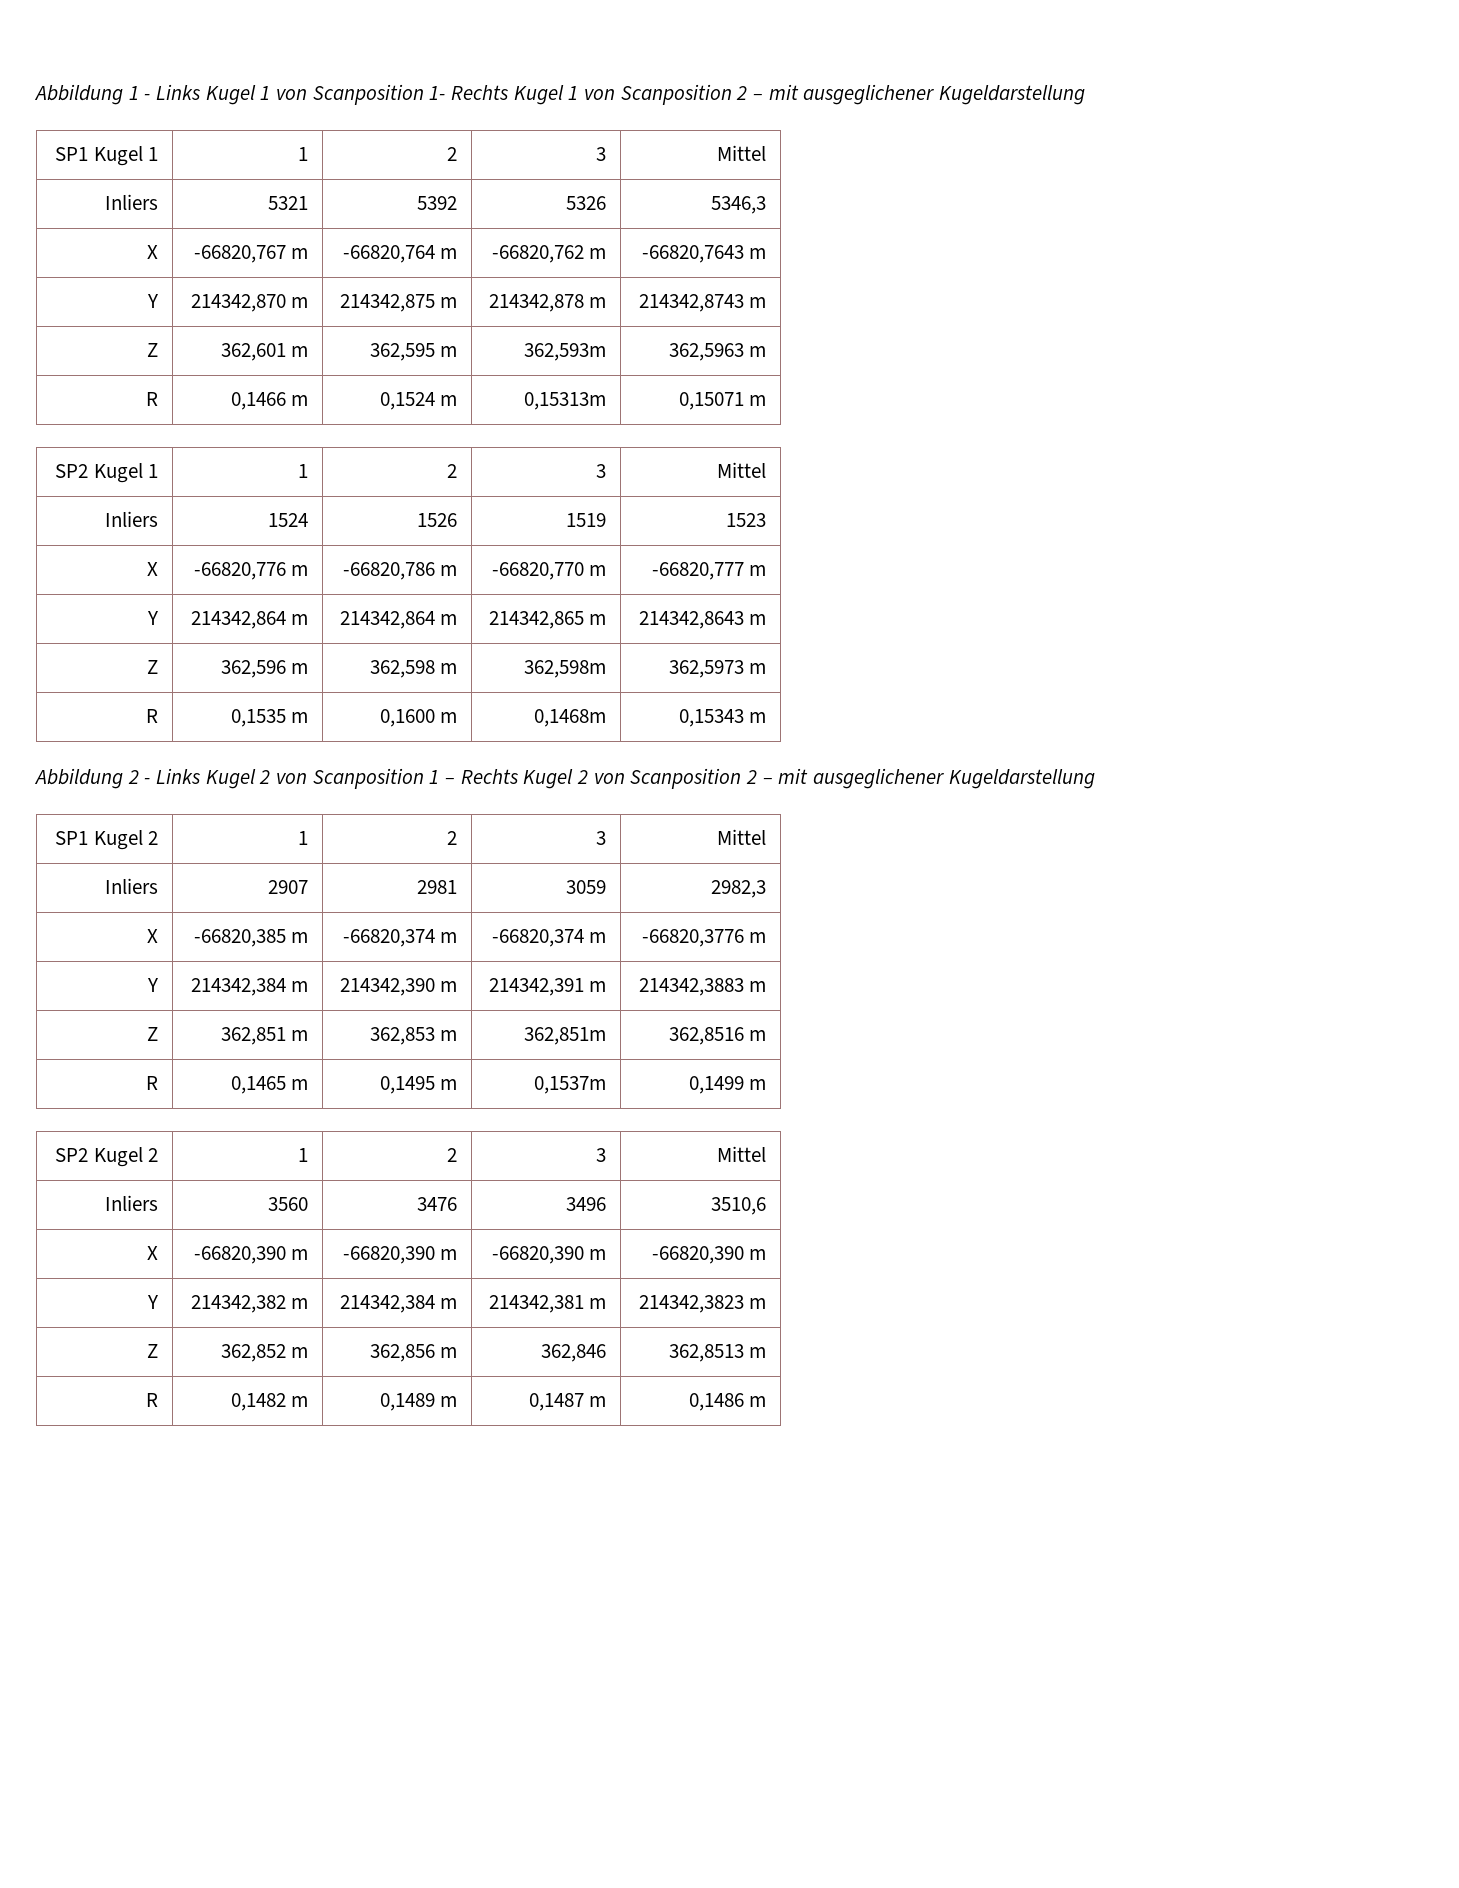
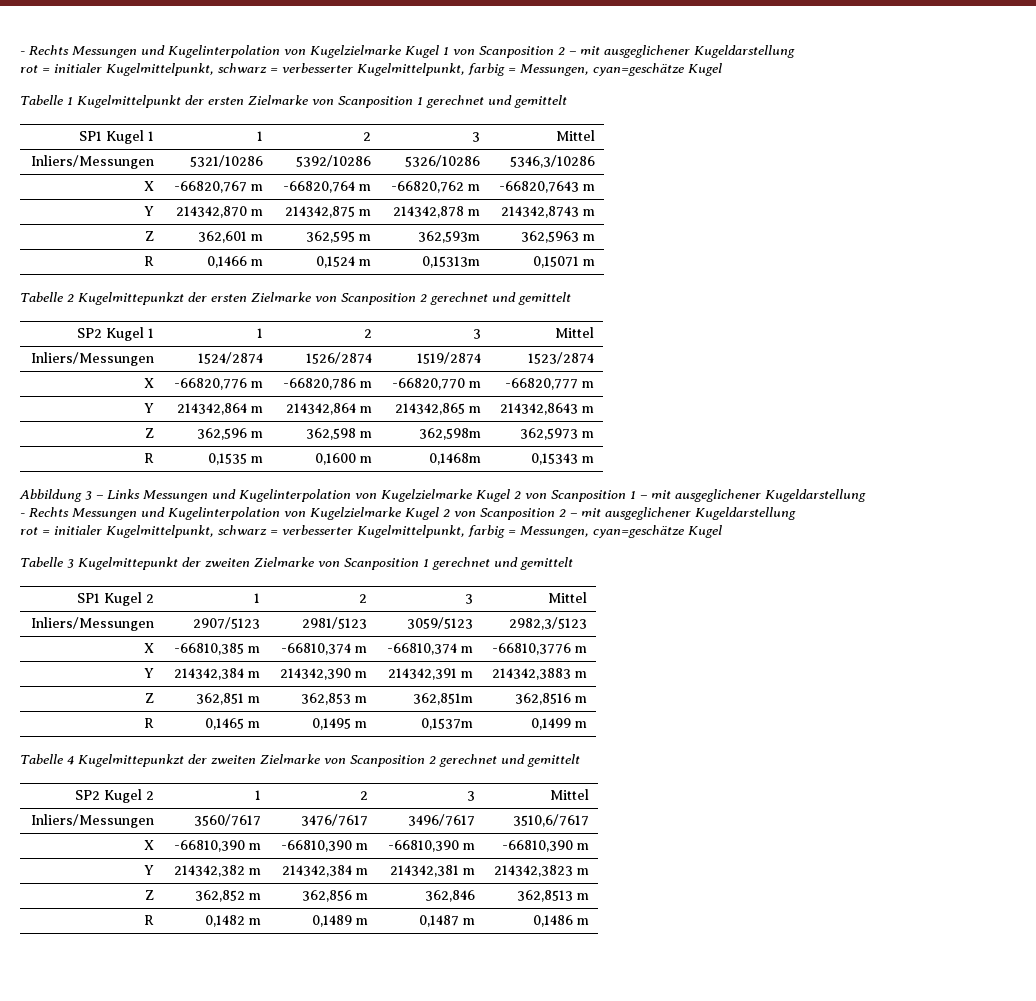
- Abbildung 1 - Links Kugel 1 von Scanposition 1- Rechts Kugel 1 von Scanposition 2 – mit ausgeglichener Kugeldarstellung
+ - Rechts Messungen und Kugelinterpolation von Kugelzielmarke Kugel 1 von Scanposition 2 – mit ausgeglichener Kugeldarstellung
+ rot = initialer Kugelmittelpunkt, schwarz = verbesserter Kugelmittelpunkt, farbig = Messungen, cyan=geschätze Kugel
+ Tabelle 1 Kugelmittelpunkt der ersten Zielmarke von Scanposition 1 gerechnet und gemittelt
- Inliers | 5321 | 5392 | 5326 | 5346,3
+ Inliers/Messungen | 5321/10286 | 5392/10286 | 5326/10286 | 5346,3/10286
+ Tabelle 2 Kugelmittepunkzt der ersten Zielmarke von Scanposition 2 gerechnet und gemittelt
- Inliers | 1524 | 1526 | 1519 | 1523
+ Inliers/Messungen | 1524/2874 | 1526/2874 | 1519/2874 | 1523/2874
- Abbildung 2 - Links Kugel 2 von Scanposition 1 – Rechts Kugel 2 von Scanposition 2 – mit ausgeglichener Kugeldarstellung
+ Abbildung 3 – Links Messungen und Kugelinterpolation von Kugelzielmarke Kugel 2 von Scanposition 1 – mit ausgeglichener Kugeldarstellung
+ - Rechts Messungen und Kugelinterpolation von Kugelzielmarke Kugel 2 von Scanposition 2 – mit ausgeglichener Kugeldarstellung
+ rot = initialer Kugelmittelpunkt, schwarz = verbesserter Kugelmittelpunkt, farbig = Messungen, cyan=geschätze Kugel
+ Tabelle 3 Kugelmittepunkt der zweiten Zielmarke von Scanposition 1 gerechnet und gemittelt
- Inliers | 2907 | 2981 | 3059 | 2982,3
- X | -66820,385 m | -66820,374 m | -66820,374 m | -66820,3776 m
+ Inliers/Messungen | 2907/5123 | 2981/5123 | 3059/5123 | 2982,3/5123
+ X | -66810,385 m | -66810,374 m | -66810,374 m | -66810,3776 m
+ Tabelle 4 Kugelmittepunkzt der zweiten Zielmarke von Scanposition 2 gerechnet und gemittelt
- Inliers | 3560 | 3476 | 3496 | 3510,6
- X | -66820,390 m | -66820,390 m | -66820,390 m | -66820,390 m
+ Inliers/Messungen | 3560/7617 | 3476/7617 | 3496/7617 | 3510,6/7617
+ X | -66810,390 m | -66810,390 m | -66810,390 m | -66810,390 m

